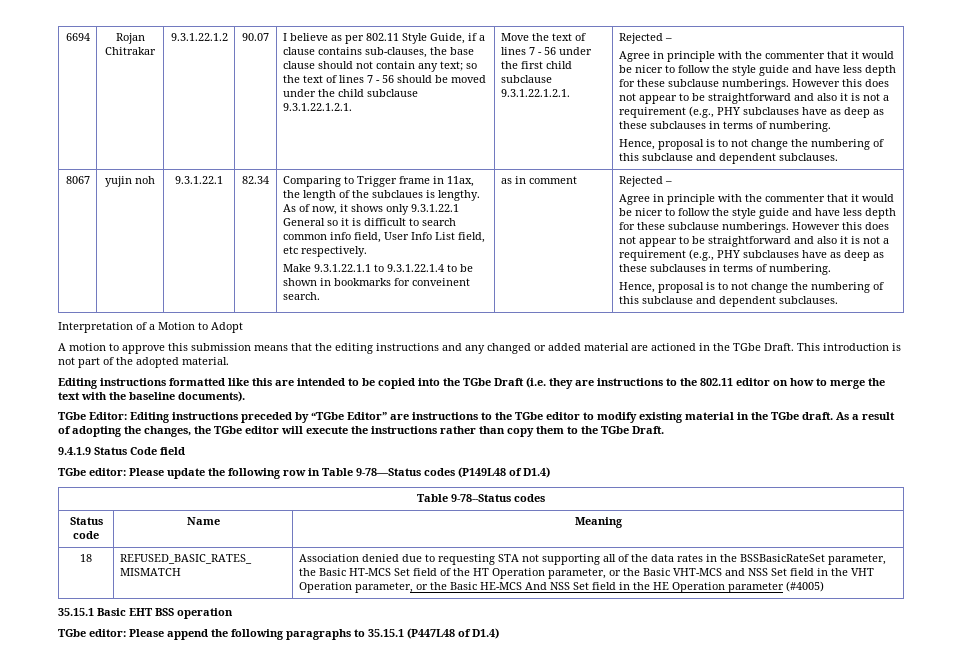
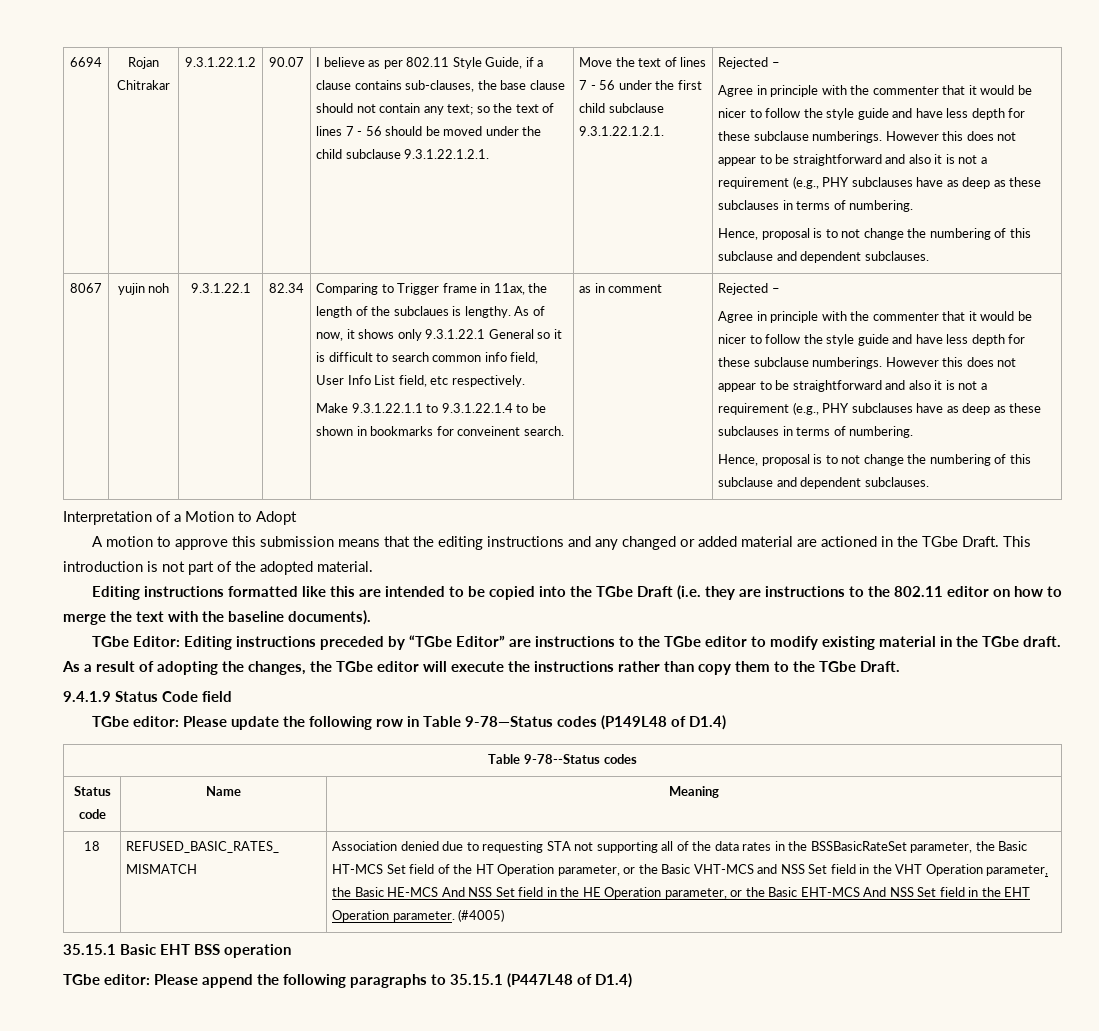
- Association denied due to requesting STA not supporting all of the data rates in the BSSBasicRateSet parameter, the Basic HT-MCS Set field of the HT Operation parameter, or the Basic VHT-MCS and NSS Set field in the VHT Operation parameter, or the Basic HE-MCS And NSS Set field in the HE Operation parameter (#4005)
+ Association denied due to requesting STA not supporting all of the data rates in the BSSBasicRateSet parameter, the Basic HT-MCS Set field of the HT Operation parameter, or the Basic VHT-MCS and NSS Set field in the VHT Operation parameter, the Basic HE-MCS And NSS Set field in the HE Operation parameter, or the Basic EHT-MCS And NSS Set field in the EHT Operation parameter. (#4005)

